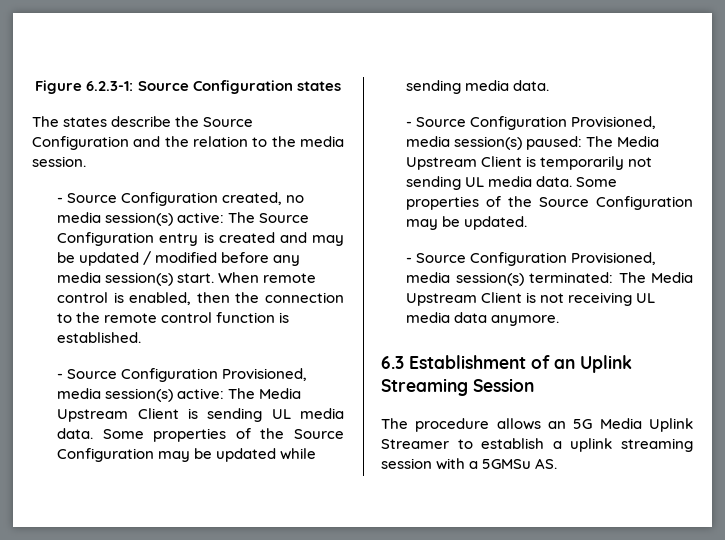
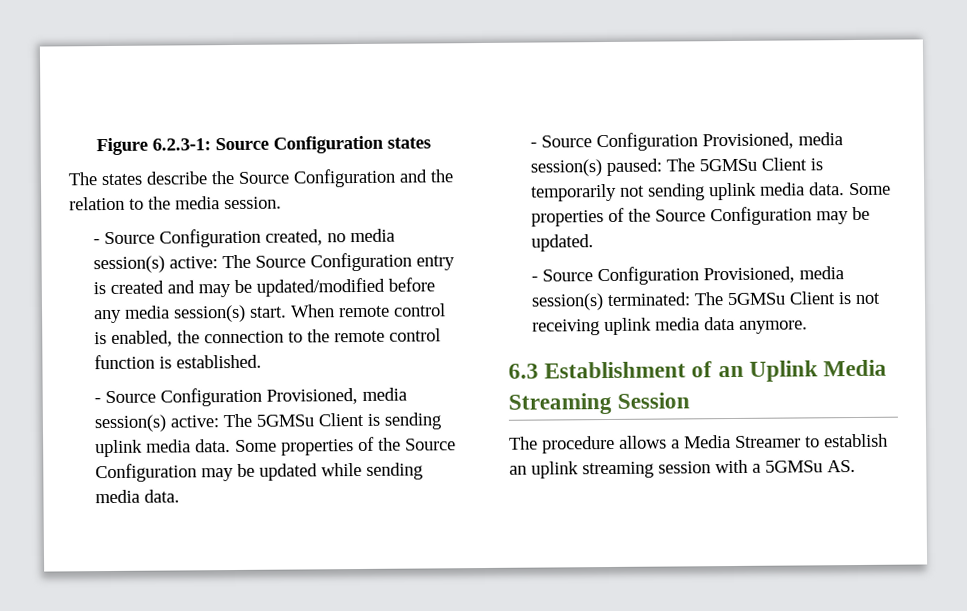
- - Source Configuration created, no media session(s) active: The Source Configuration entry is created and may be updated / modified before any media session(s) start.
+ - Source Configuration created, no media session(s) active: The Source Configuration entry is created and may be updated/modified before any media session(s) start.
- When remote control is enabled, then the connection to the remote control function is established.
+ When remote control is enabled, the connection to the remote control function is established.
- - Source Configuration Provisioned, media session(s) active: The Media Upstream Client is sending UL media data.
+ - Source Configuration Provisioned, media session(s) active: The 5GMSu Client is sending uplink media data.
- - Source Configuration Provisioned, media session(s) paused: The Media Upstream Client is temporarily not sending UL media data.
+ - Source Configuration Provisioned, media session(s) paused: The 5GMSu Client is temporarily not sending uplink media data.
- - Source Configuration Provisioned, media session(s) terminated: The Media Upstream Client is not receiving UL media data anymore.
+ - Source Configuration Provisioned, media session(s) terminated: The 5GMSu Client is not receiving uplink media data anymore.
- 6.3 Establishment of an Uplink Streaming Session
+ 6.3 Establishment of an Uplink Media Streaming Session
- The procedure allows an 5G Media Uplink Streamer to establish a uplink streaming session with a 5GMSu AS.
+ The procedure allows a Media Streamer to establish an uplink streaming session with a 5GMSu AS.

